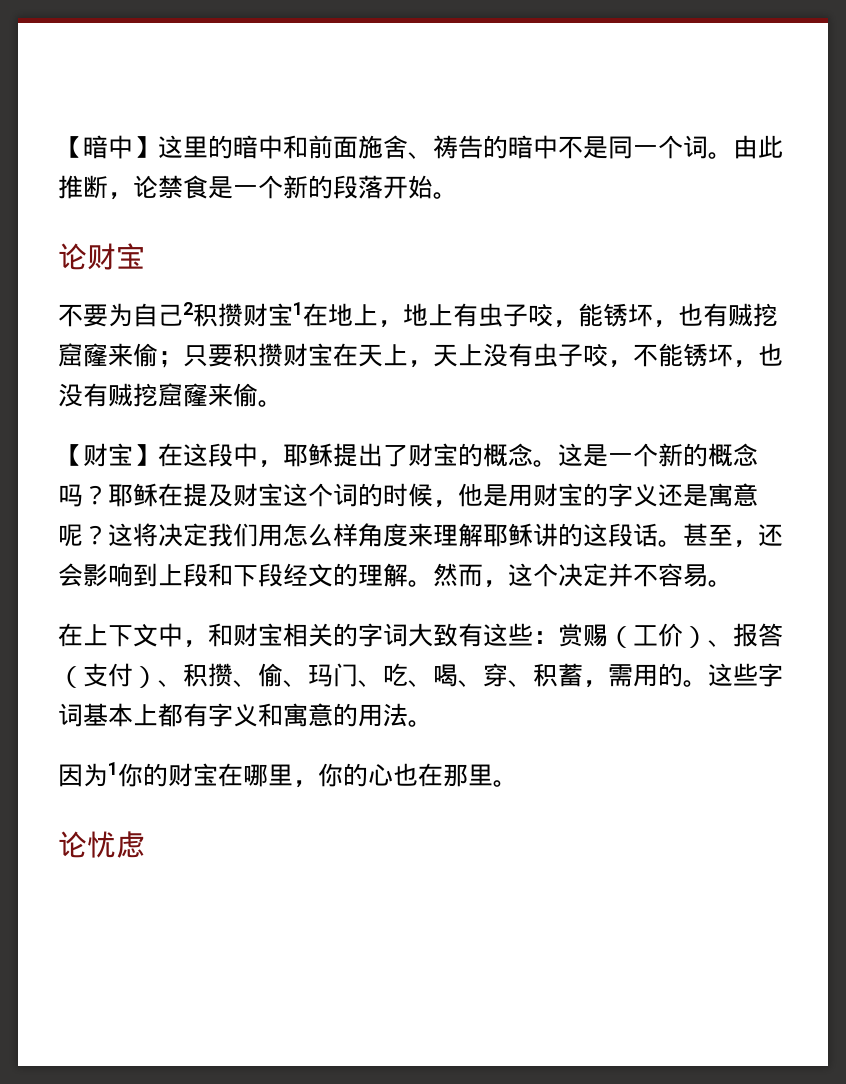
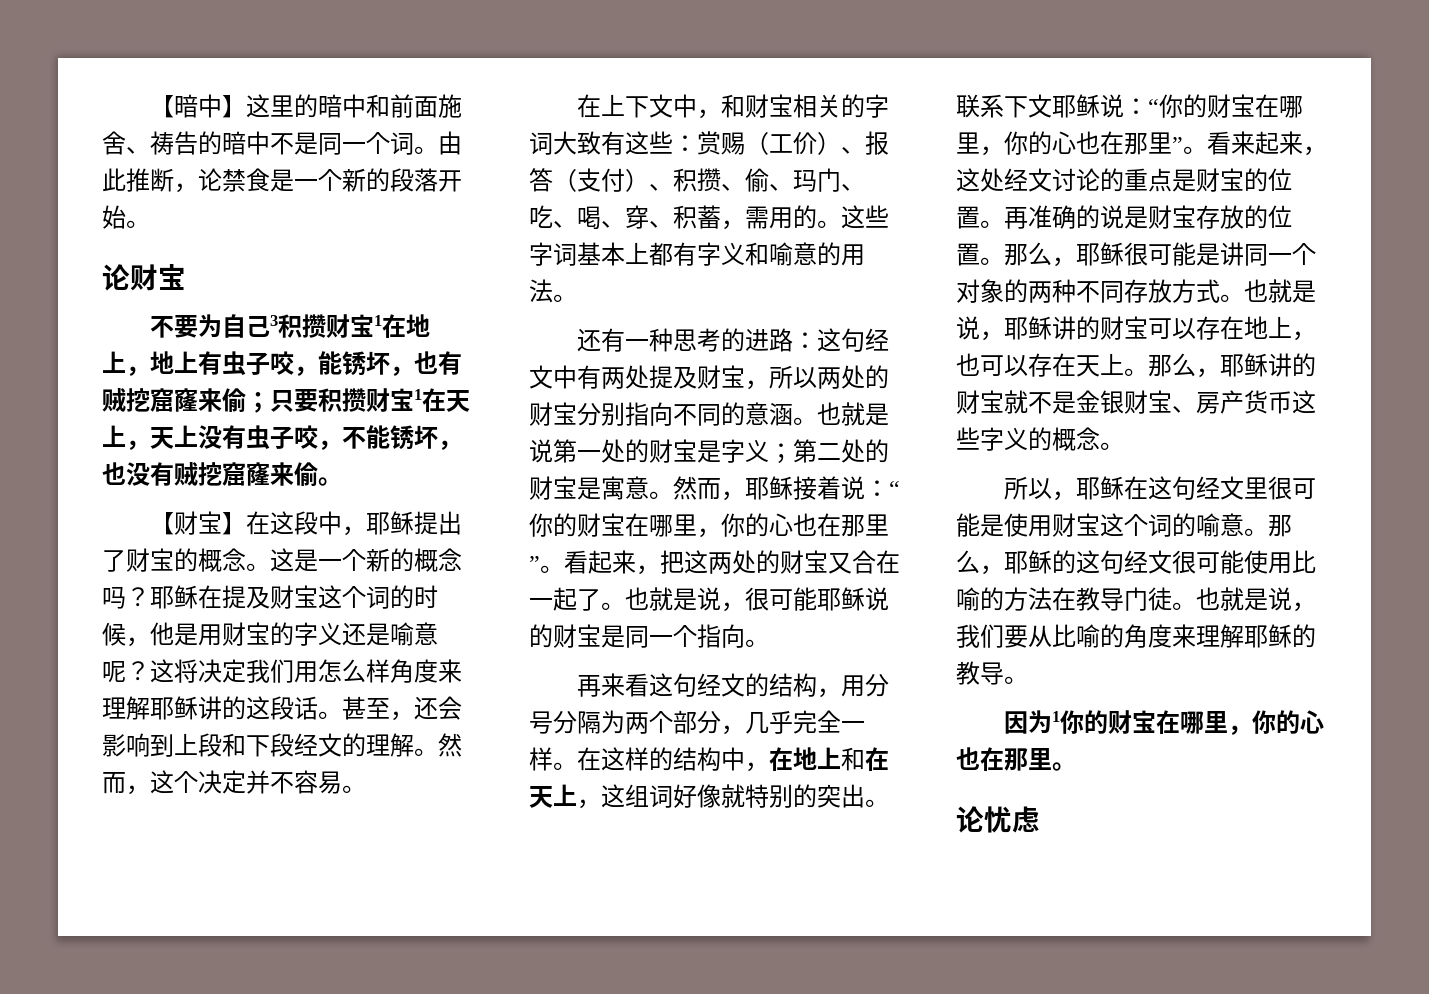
- 不要为自己2积攒财宝1在地上，地上有虫子咬，能锈坏，也有贼挖窟窿来偷；只要积攒财宝在天上，天上没有虫子咬，不能锈坏，也没有贼挖窟窿来偷。
+ 不要为自己3积攒财宝1在地上，地上有虫子咬，能锈坏，也有贼挖窟窿来偷；只要积攒财宝1在天上，天上没有虫子咬，不能锈坏，也没有贼挖窟窿来偷。
- 耶稣在提及财宝这个词的时候，他是用财宝的字义还是寓意呢？
+ 耶稣在提及财宝这个词的时候，他是用财宝的字义还是喻意呢？
- 这些字词基本上都有字义和寓意的用法。
+ 这些字词基本上都有字义和喻意的用法。
+ 还有一种思考的进路：这句经文中有两处提及财宝，所以两处的财宝分别指向不同的意涵。也就是说第一处的财宝是字义；第二处的财宝是寓意。然而，耶稣接着说：“你的财宝在哪里，你的心也在那里”。看起来，把这两处的财宝又合在一起了。也就是说，很可能耶稣说的财宝是同一个指向。
+ 再来看这句经文的结构，用分号分隔为两个部分，几乎完全一样。在这样的结构中，在地上和在天上，这组词好像就特别的突出。联系下文耶稣说：“你的财宝在哪里，你的心也在那里”。看来起来，这处经文讨论的重点是财宝的位置。再准确的说是财宝存放的位置。那么，耶稣很可能是讲同一个对象的两种不同存放方式。也就是说，耶稣讲的财宝可以存在地上，也可以存在天上。那么，耶稣讲的财宝就不是金银财宝、房产货币这些字义的概念。
+ 所以，耶稣在这句经文里很可能是使用财宝这个词的喻意。那么，耶稣的这句经文很可能使用比喻的方法在教导门徒。也就是说，我们要从比喻的角度来理解耶稣的教导。

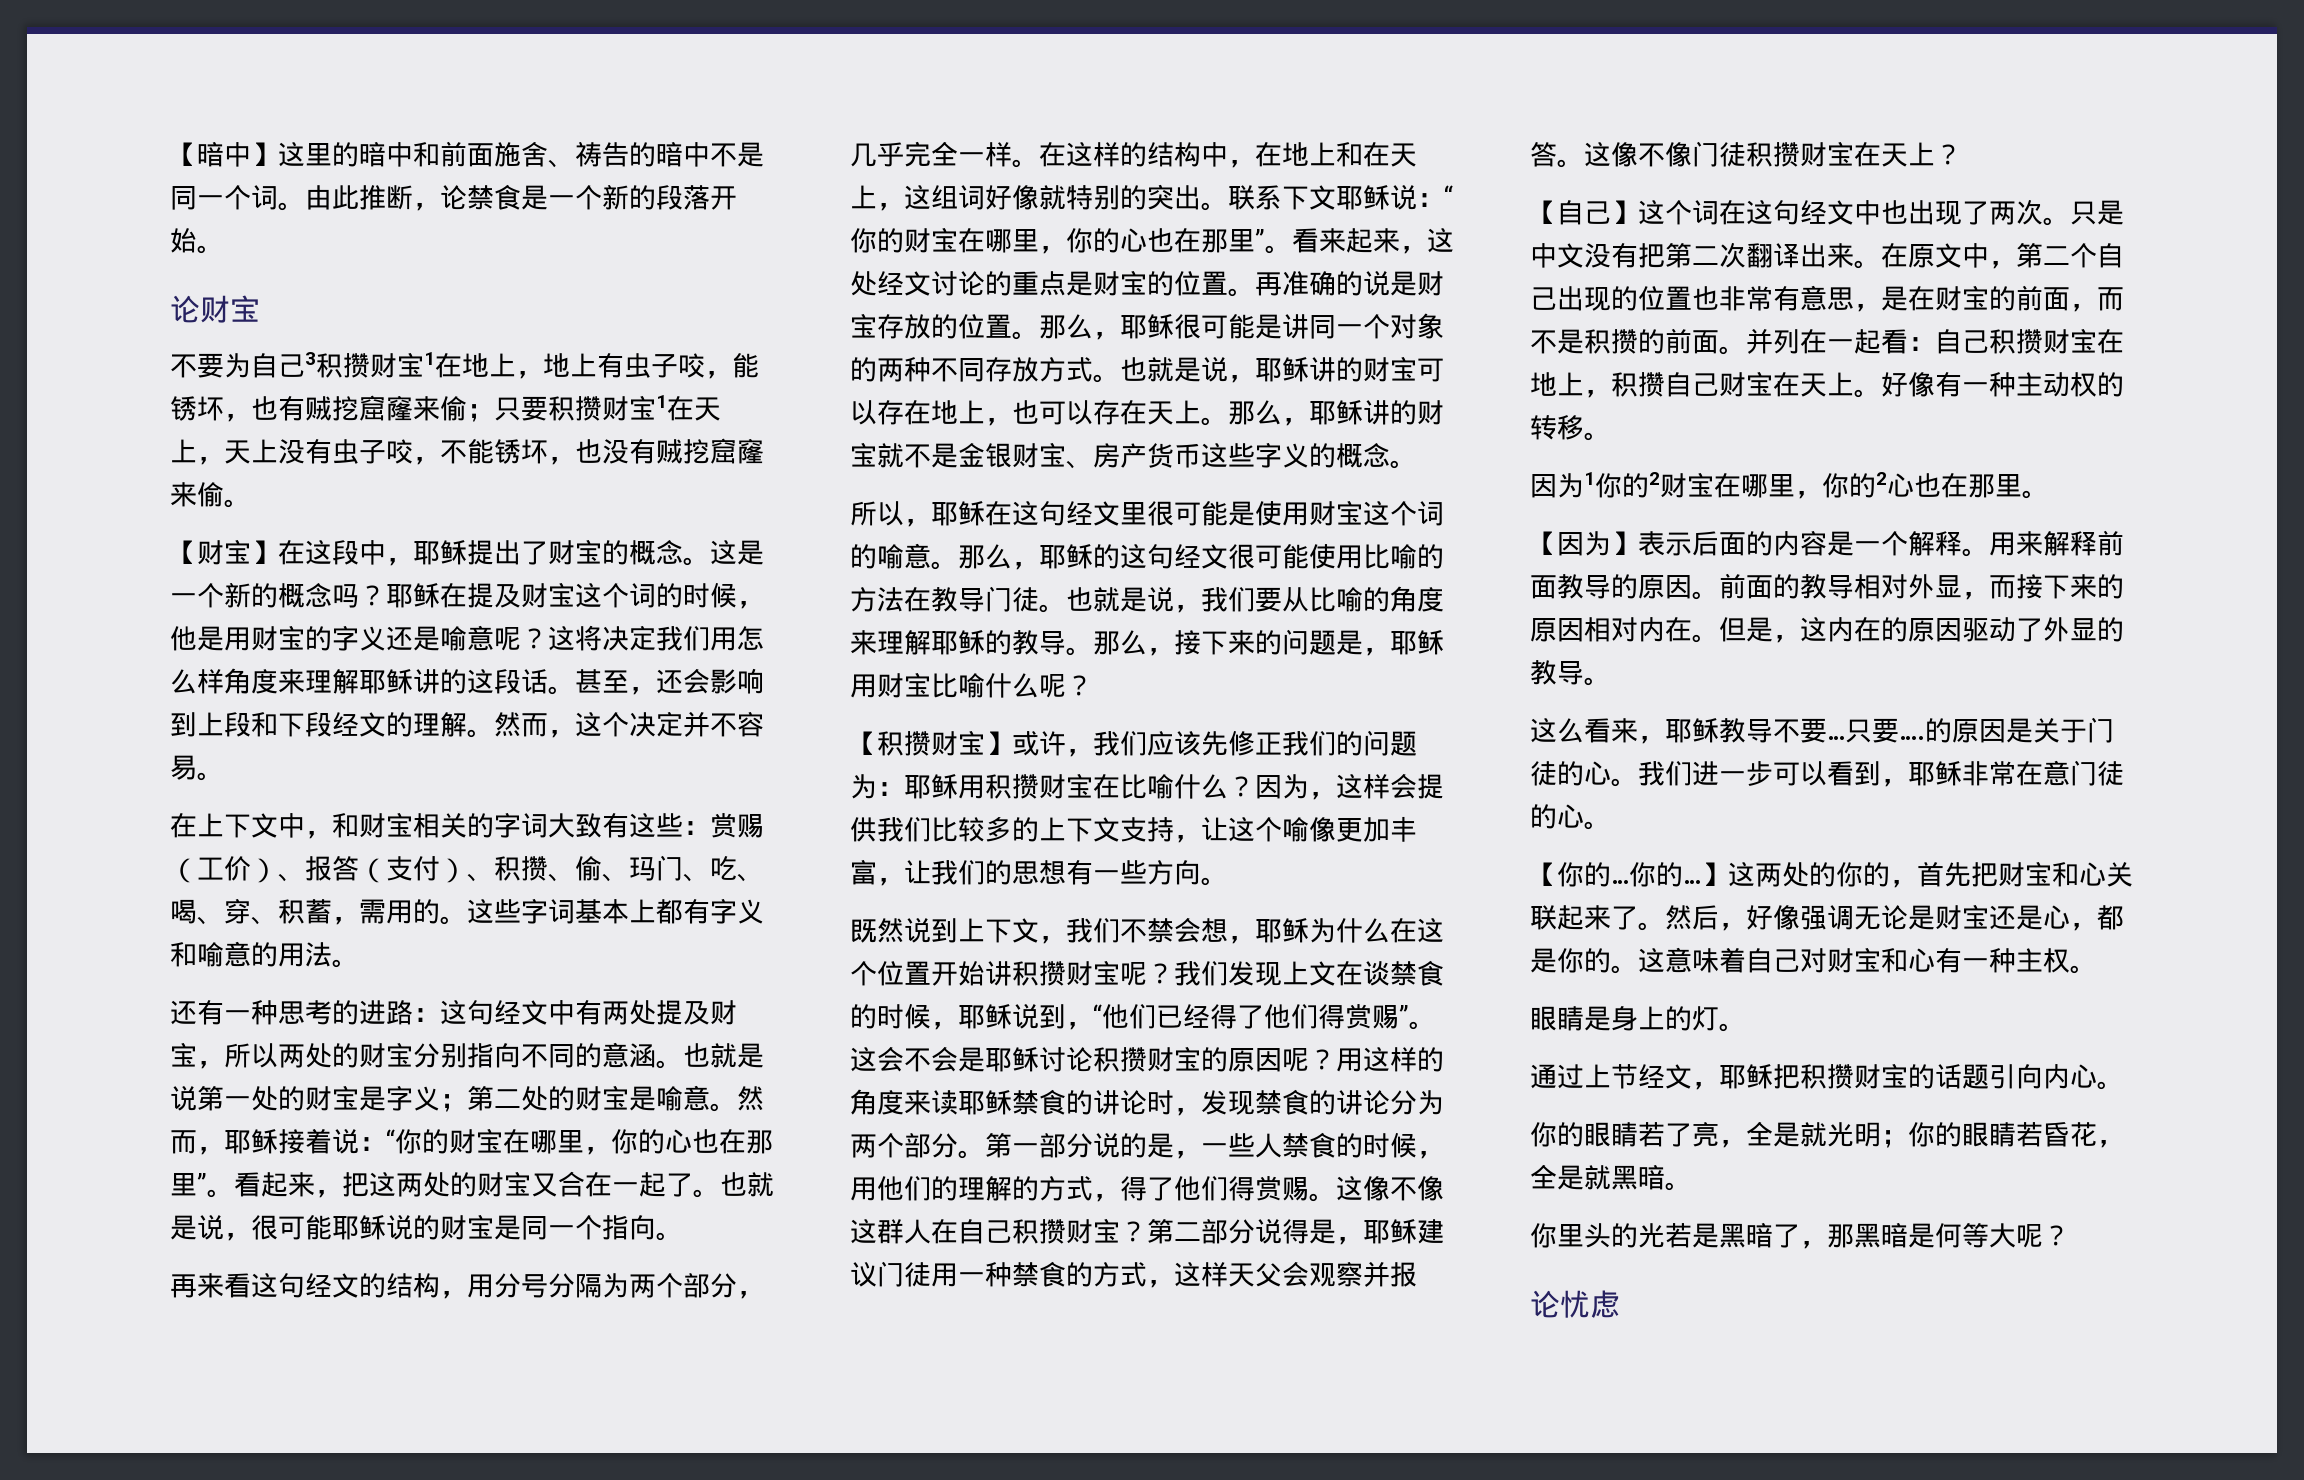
- 也就是说第一处的财宝是字义；第二处的财宝是寓意。
+ 也就是说第一处的财宝是字义；第二处的财宝是喻意。
+ 那么，接下来的问题是，耶稣用财宝比喻什么呢？
+ 【积攒财宝】或许，我们应该先修正我们的问题为：耶稣用积攒财宝在比喻什么？因为，这样会提供我们比较多的上下文支持，让这个喻像更加丰富，让我们的思想有一些方向。
+ 既然说到上下文，我们不禁会想，耶稣为什么在这个位置开始讲积攒财宝呢？我们发现上文在谈禁食的时候，耶稣说到，“他们已经得了他们得赏赐”。这会不会是耶稣讨论积攒财宝的原因呢？用这样的角度来读耶稣禁食的讲论时，发现禁食的讲论分为两个部分。第一部分说的是，一些人禁食的时候，用他们的理解的方式，得了他们得赏赐。这像不像这群人在自己积攒财宝？第二部分说得是，耶稣建议门徒用一种禁食的方式，这样天父会观察并报答。这像不像门徒积攒财宝在天上？
+ 【自己】这个词在这句经文中也出现了两次。只是中文没有把第二次翻译出来。在原文中，第二个自己出现的位置也非常有意思，是在财宝的前面，而不是积攒的前面。并列在一起看：自己积攒财宝在地上，积攒自己财宝在天上。好像有一种主动权的转移。
- 因为1你的财宝在哪里，你的心也在那里。
+ 因为1你的2财宝在哪里，你的2心也在那里。
+ 【因为】表示后面的内容是一个解释。用来解释前面教导的原因。前面的教导相对外显，而接下来的原因相对内在。但是，这内在的原因驱动了外显的教导。
+ 这么看来，耶稣教导不要…只要….的原因是关于门徒的心。我们进一步可以看到，耶稣非常在意门徒的心。
+ 【你的…你的…】这两处的你的，首先把财宝和心关联起来了。然后，好像强调无论是财宝还是心，都是你的。这意味着自己对财宝和心有一种主权。
+ 眼睛是身上的灯。
+ 通过上节经文，耶稣把积攒财宝的话题引向内心。
+ 你的眼睛若了亮，全是就光明；你的眼睛若昏花，全是就黑暗。
+ 你里头的光若是黑暗了，那黑暗是何等大呢？

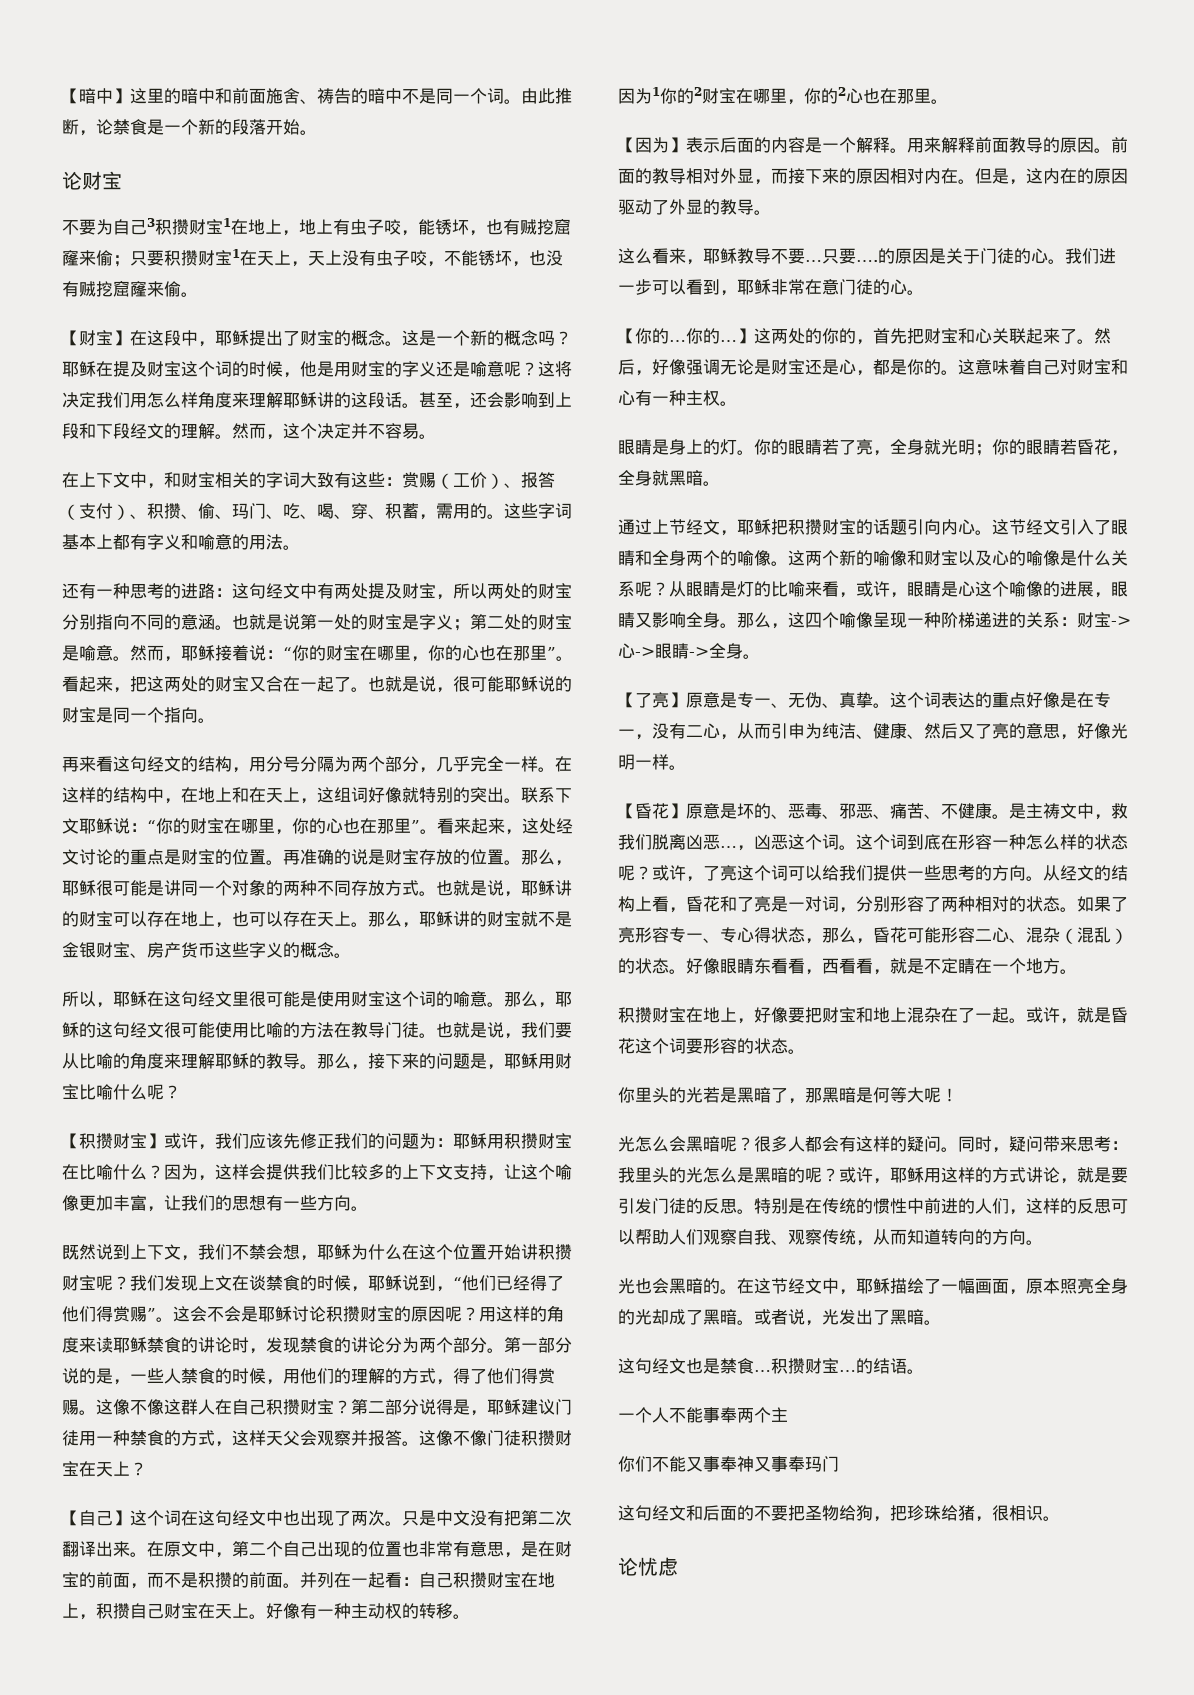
+ 你的眼睛若了亮，全身就光明；你的眼睛若昏花，全身就黑暗。
- 通过上节经文，耶稣把积攒财宝的话题引向内心。
- 你的眼睛若了亮，全是就光明；你的眼睛若昏花，全是就黑暗。
+ 通过上节经文，耶稣把积攒财宝的话题引向内心。这节经文引入了眼睛和全身两个的喻像。这两个新的喻像和财宝以及心的喻像是什么关系呢？从眼睛是灯的比喻来看，或许，眼睛是心这个喻像的进展，眼睛又影响全身。那么，这四个喻像呈现一种阶梯递进的关系：财宝->心->眼睛->全身。
+ 【了亮】原意是专一、无伪、真挚。这个词表达的重点好像是在专一，没有二心，从而引申为纯洁、健康、然后又了亮的意思，好像光明一样。
+ 【昏花】原意是坏的、恶毒、邪恶、痛苦、不健康。是主祷文中，救我们脱离凶恶…，凶恶这个词。这个词到底在形容一种怎么样的状态呢？或许，了亮这个词可以给我们提供一些思考的方向。从经文的结构上看，昏花和了亮是一对词，分别形容了两种相对的状态。如果了亮形容专一、专心得状态，那么，昏花可能形容二心、混杂（混乱）的状态。好像眼睛东看看，西看看，就是不定睛在一个地方。
+ 积攒财宝在地上，好像要把财宝和地上混杂在了一起。或许，就是昏花这个词要形容的状态。
- 你里头的光若是黑暗了，那黑暗是何等大呢？
+ 你里头的光若是黑暗了，那黑暗是何等大呢！
+ 光怎么会黑暗呢？很多人都会有这样的疑问。同时，疑问带来思考：我里头的光怎么是黑暗的呢？或许，耶稣用这样的方式讲论，就是要引发门徒的反思。特别是在传统的惯性中前进的人们，这样的反思可以帮助人们观察自我、观察传统，从而知道转向的方向。
+ 光也会黑暗的。在这节经文中，耶稣描绘了一幅画面，原本照亮全身的光却成了黑暗。或者说，光发出了黑暗。
+ 这句经文也是禁食…积攒财宝…的结语。
+ 一个人不能事奉两个主
+ 你们不能又事奉神又事奉玛门
+ 这句经文和后面的不要把圣物给狗，把珍珠给猪，很相识。

